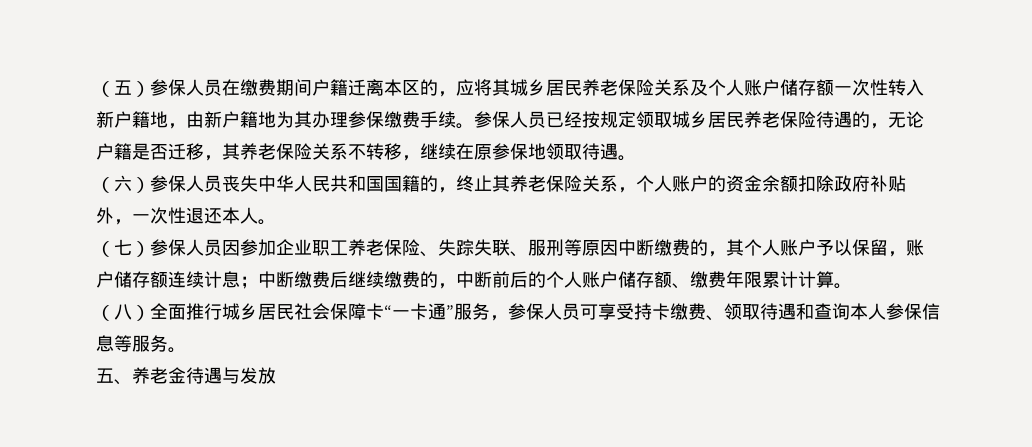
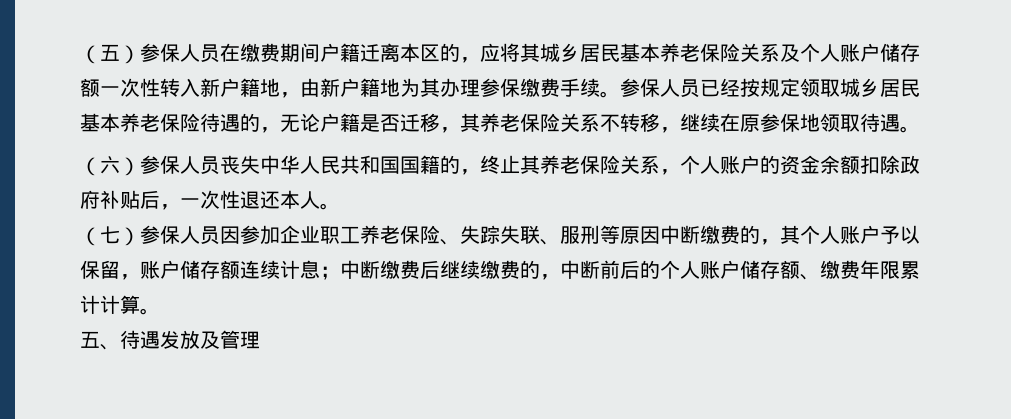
- （五）参保人员在缴费期间户籍迁离本区的，应将其城乡居民养老保险关系及个人账户储存额一次性转入新户籍地，由新户籍地为其办理参保缴费手续。
+ （五）参保人员在缴费期间户籍迁离本区的，应将其城乡居民基本养老保险关系及个人账户储存额一次性转入新户籍地，由新户籍地为其办理参保缴费手续。
- 参保人员已经按规定领取城乡居民养老保险待遇的，无论户籍是否迁移，其养老保险关系不转移，继续在原参保地领取待遇。
+ 参保人员已经按规定领取城乡居民基本养老保险待遇的，无论户籍是否迁移，其养老保险关系不转移，继续在原参保地领取待遇。
- （六）参保人员丧失中华人民共和国国籍的，终止其养老保险关系，个人账户的资金余额扣除政府补贴外，一次性退还本人。
+ （六）参保人员丧失中华人民共和国国籍的，终止其养老保险关系，个人账户的资金余额扣除政府补贴后，一次性退还本人。
- （八）全面推行城乡居民社会保障卡“一卡通”服务，参保人员可享受持卡缴费、领取待遇和查询本人参保信息等服务。
- 五、养老金待遇与发放
+ 五、待遇发放及管理

